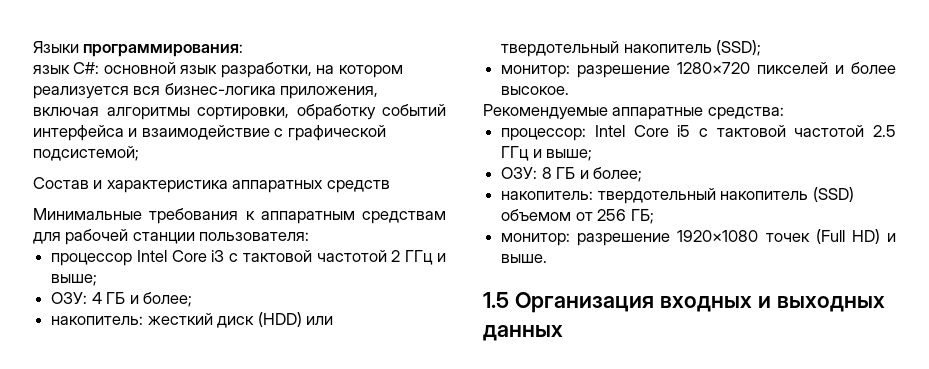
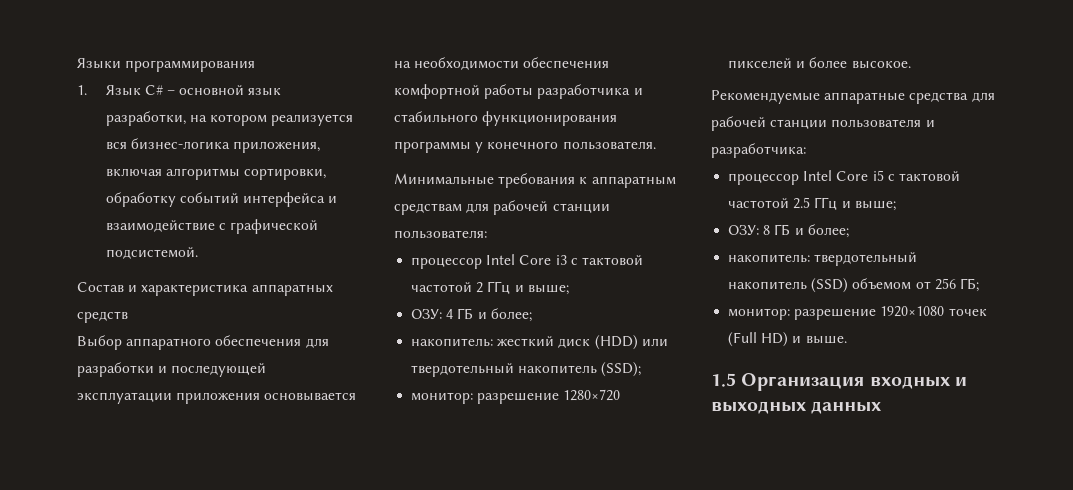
- Языки программирования:
- язык C#: основной язык разработки, на котором реализуется вся бизнес-логика приложения, включая алгоритмы сортировки, обработку событий интерфейса и взаимодействие с графической подсистемой;
+ Языки программирования
+ 1. Язык C# – основной язык разработки, на котором реализуется вся бизнес-логика приложения, включая алгоритмы сортировки, обработку событий интерфейса и взаимодействие с графической подсистемой.
+ Выбор аппаратного обеспечения для разработки и последующей эксплуатации приложения основывается на необходимости обеспечения комфортной работы разработчика и стабильного функционирования программы у конечного пользователя.
- Рекомендуемые аппаратные средства:
- процессор: Intel Core i5 с тактовой частотой 2.5 ГГц и выше;
+ Рекомендуемые аппаратные средства для рабочей станции пользователя и разработчика:
+ процессор Intel Core i5 с тактовой частотой 2.5 ГГц и выше;

